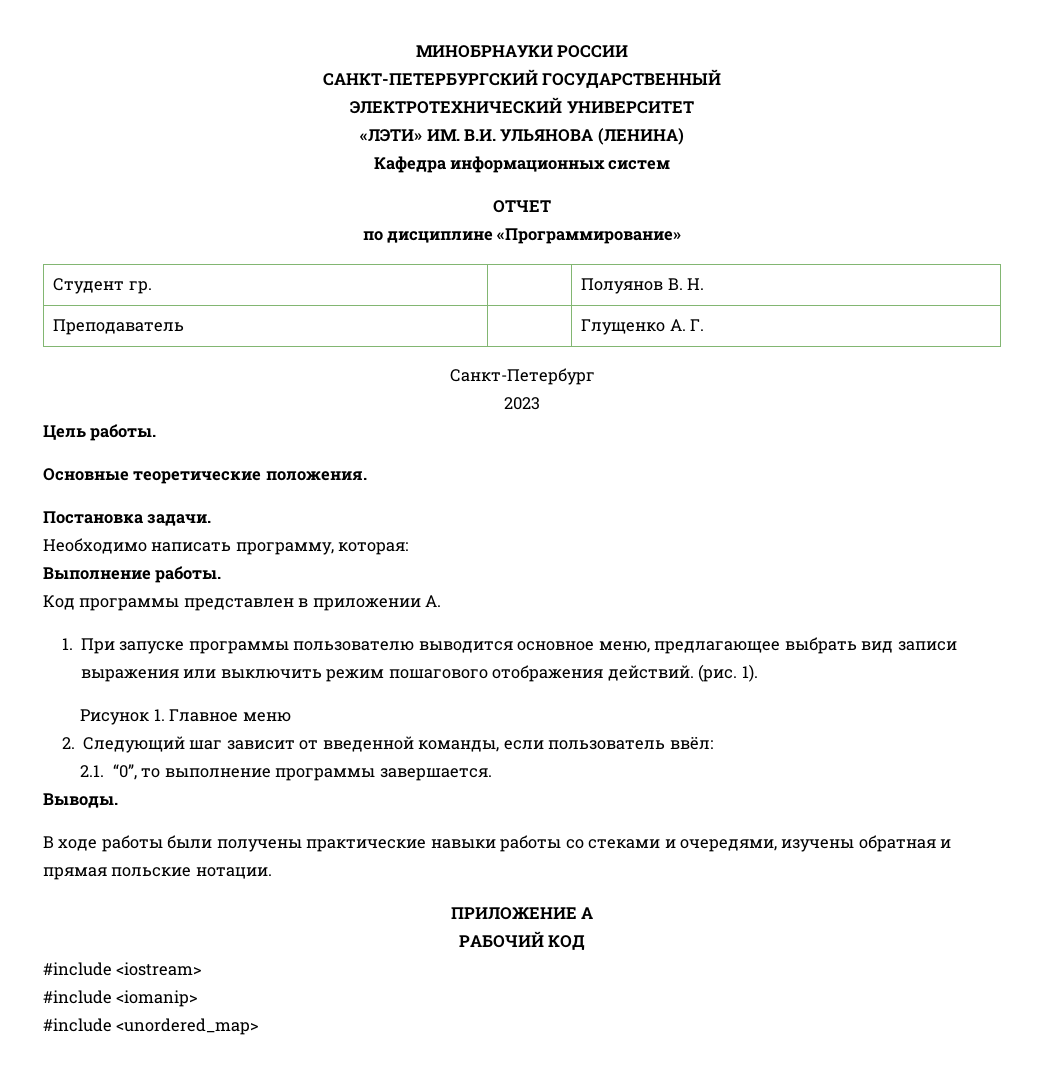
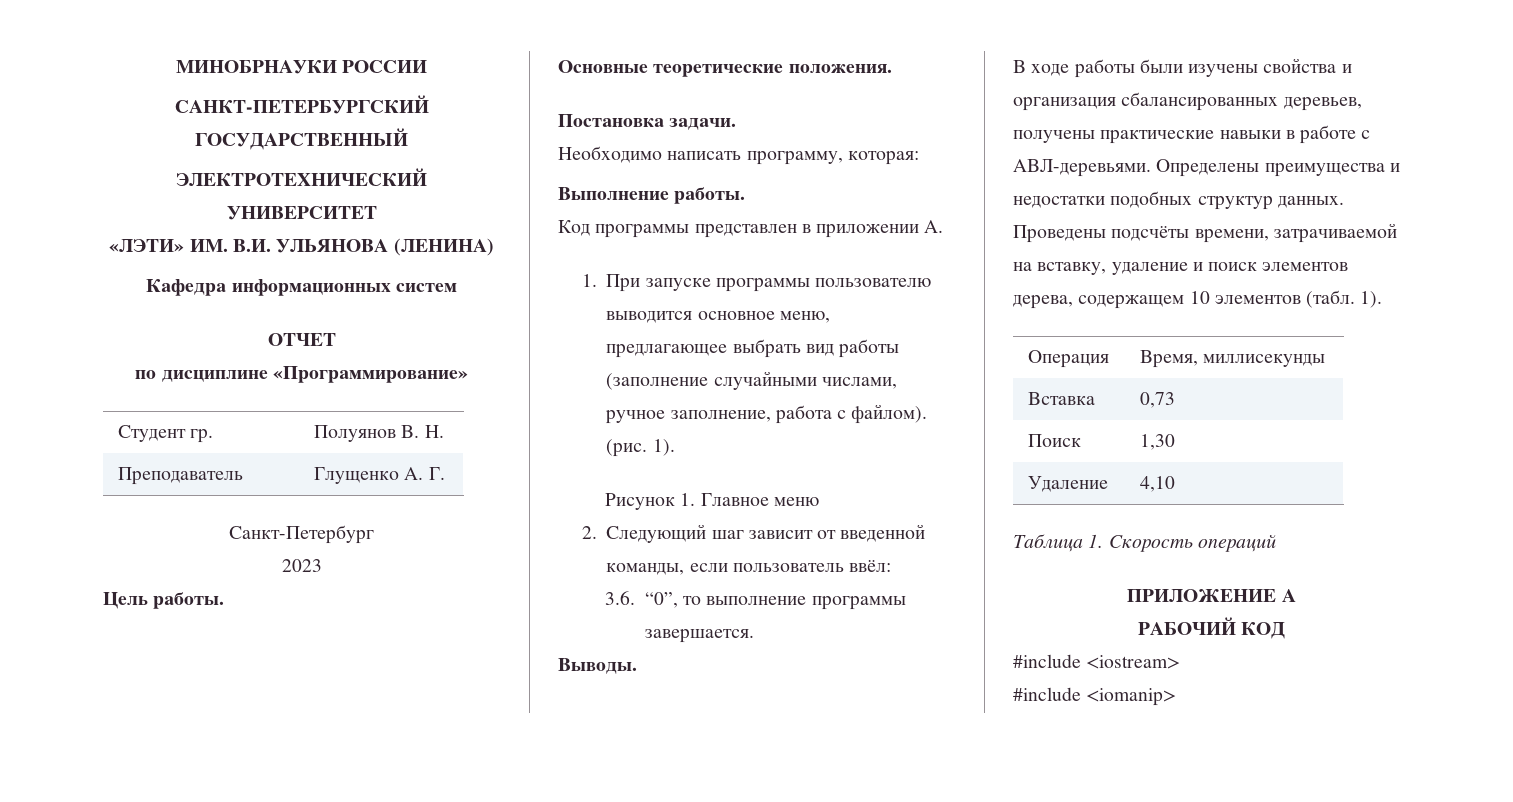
- 1. При запуске программы пользователю выводится основное меню, предлагающее выбрать вид записи выражения или выключить режим пошагового отображения действий.
+ 1. При запуске программы пользователю выводится основное меню, предлагающее выбрать вид работы (заполнение случайными числами, ручное заполнение, работа с файлом).
- 2.1. “0”, то выполнение программы завершается.
+ 3.6. “0”, то выполнение программы завершается.
- В ходе работы были получены практические навыки работы со стеками и очередями, изучены обратная и прямая польские нотации.
+ В ходе работы были изучены свойства и организация сбалансированных деревьев, получены практические навыки в работе с АВЛ-деревьями. Определены преимущества и недостатки подобных структур данных. Проведены подсчёты времени, затрачиваемой на вставку, удаление и поиск элементов дерева, содержащем 10 элементов (табл. 1).
+ Операция | Время, миллисекунды
+ Вставка | 0,73
+ Поиск | 1,30
+ Удаление | 4,10
+ Таблица 1. Скорость операций
- #include <unordered_map>

